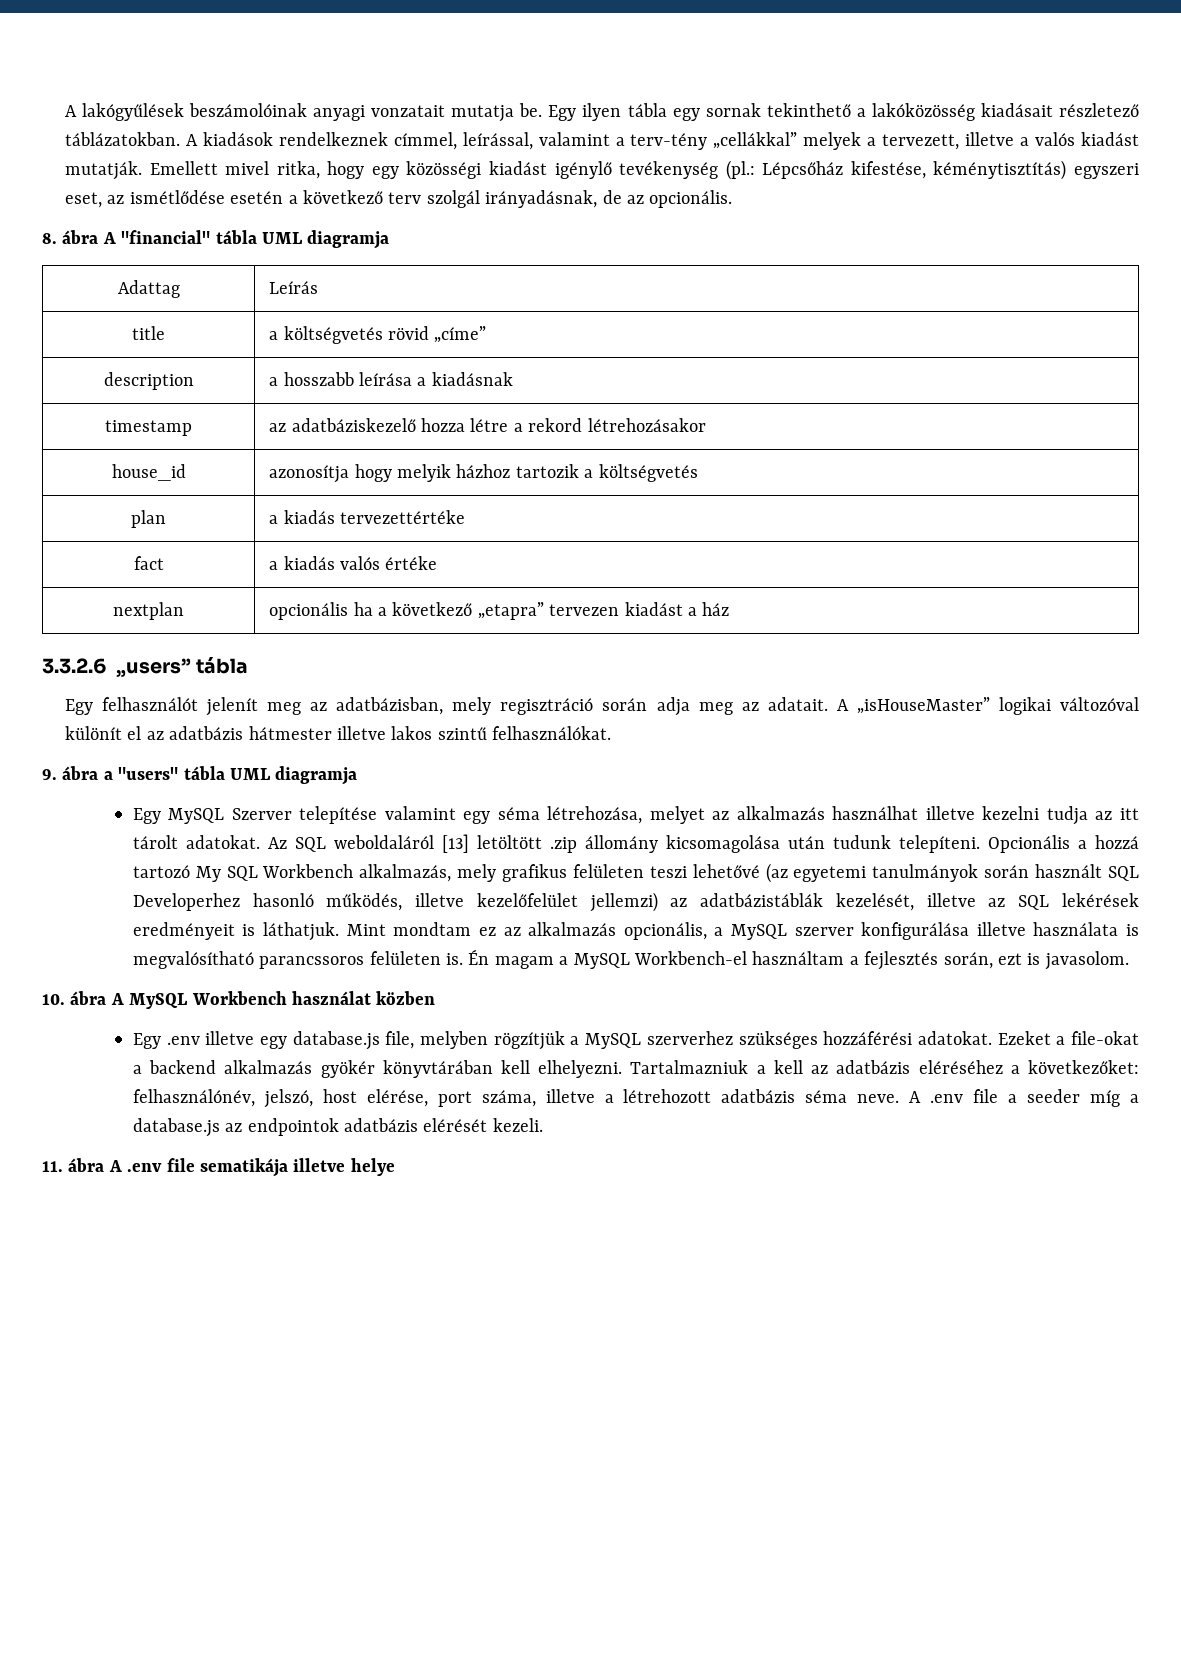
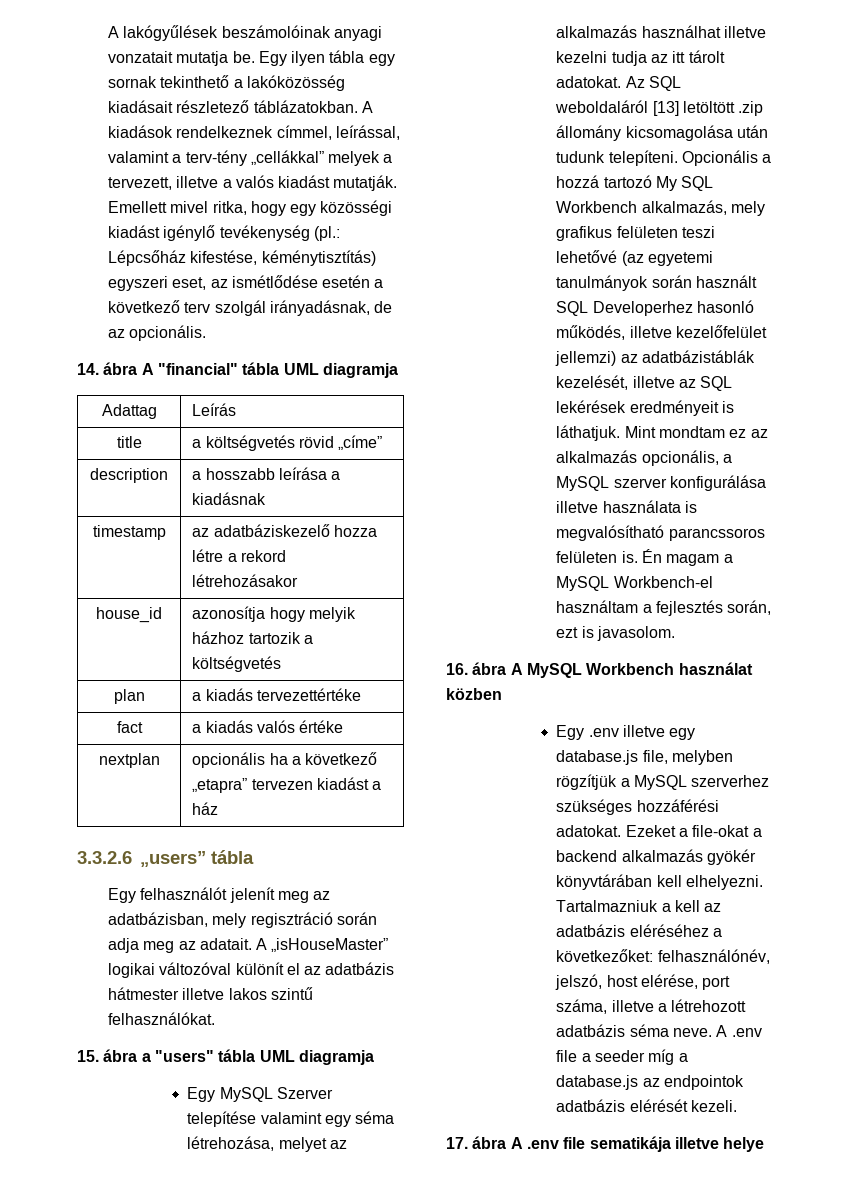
- 8. ábra A "financial" tábla UML diagramja
+ 14. ábra A "financial" tábla UML diagramja
- 9. ábra a "users" tábla UML diagramja
+ 15. ábra a "users" tábla UML diagramja
- 10. ábra A MySQL Workbench használat közben
+ 16. ábra A MySQL Workbench használat közben
- 11. ábra A .env file sematikája illetve helye
+ 17. ábra A .env file sematikája illetve helye

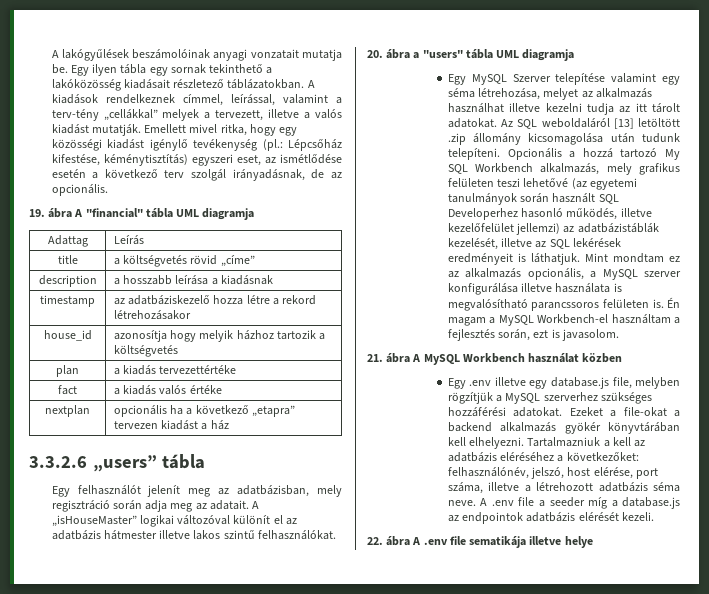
- 14. ábra A "financial" tábla UML diagramja
+ 19. ábra A "financial" tábla UML diagramja
- 15. ábra a "users" tábla UML diagramja
+ 20. ábra a "users" tábla UML diagramja
- 16. ábra A MySQL Workbench használat közben
+ 21. ábra A MySQL Workbench használat közben
- 17. ábra A .env file sematikája illetve helye
+ 22. ábra A .env file sematikája illetve helye

